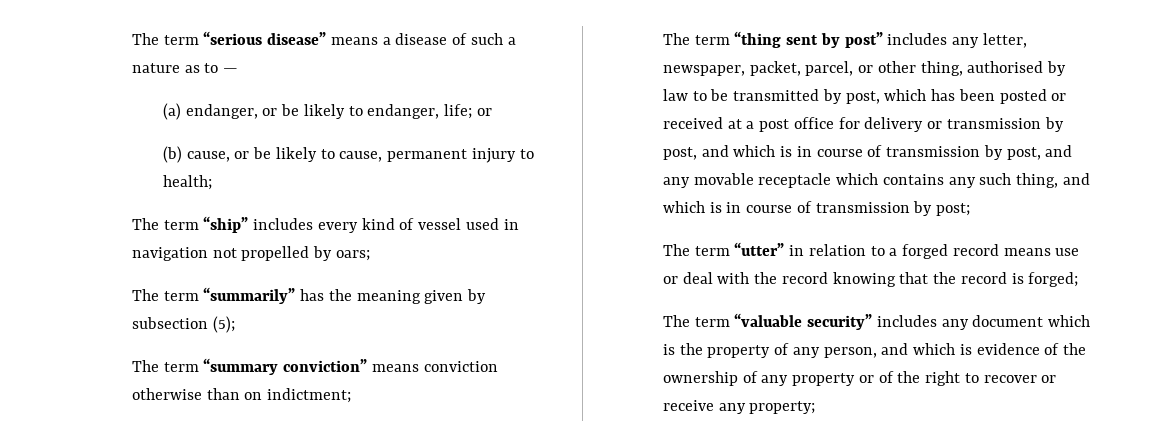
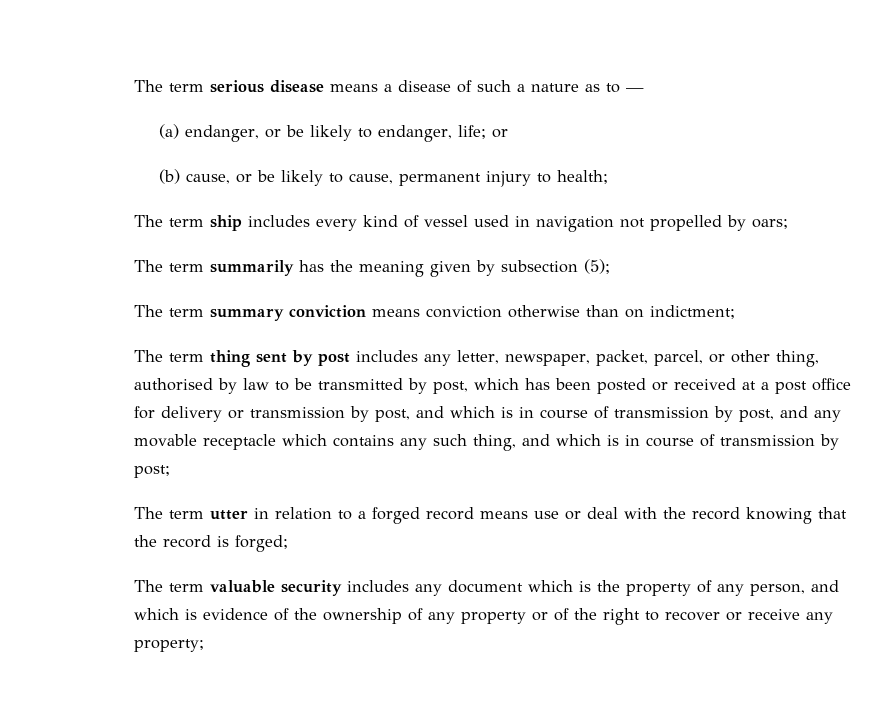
- The term “serious disease” means a disease of such a nature as to —
+ The term serious disease means a disease of such a nature as to —
- The term “ship” includes every kind of vessel used in navigation not propelled by oars;
+ The term ship includes every kind of vessel used in navigation not propelled by oars;
- The term “summarily” has the meaning given by subsection (5);
+ The term summarily has the meaning given by subsection (5);
- The term “summary conviction” means conviction otherwise than on indictment;
+ The term summary conviction means conviction otherwise than on indictment;
- The term “thing sent by post” includes any letter, newspaper, packet, parcel, or other thing, authorised by law to be transmitted by post, which has been posted or received at a post office for delivery or transmission by post, and which is in course of transmission by post, and any movable receptacle which contains any such thing, and which is in course of transmission by post;
+ The term thing sent by post includes any letter, newspaper, packet, parcel, or other thing, authorised by law to be transmitted by post, which has been posted or received at a post office for delivery or transmission by post, and which is in course of transmission by post, and any movable receptacle which contains any such thing, and which is in course of transmission by post;
- The term “utter” in relation to a forged record means use or deal with the record knowing that the record is forged;
+ The term utter in relation to a forged record means use or deal with the record knowing that the record is forged;
- The term “valuable security” includes any document which is the property of any person, and which is evidence of the ownership of any property or of the right to recover or receive any property;
+ The term valuable security includes any document which is the property of any person, and which is evidence of the ownership of any property or of the right to recover or receive any property;

